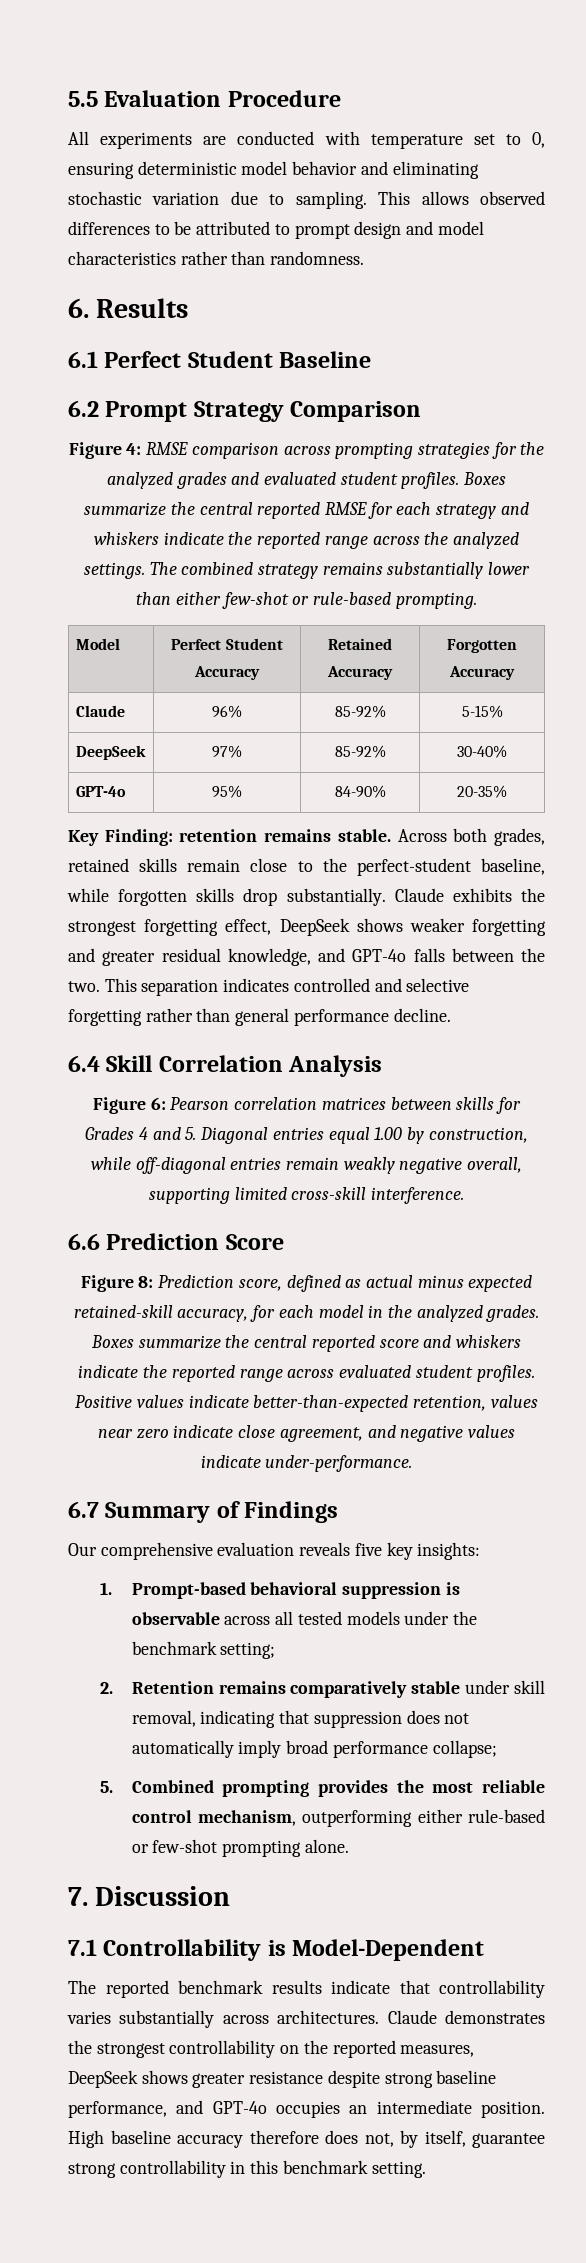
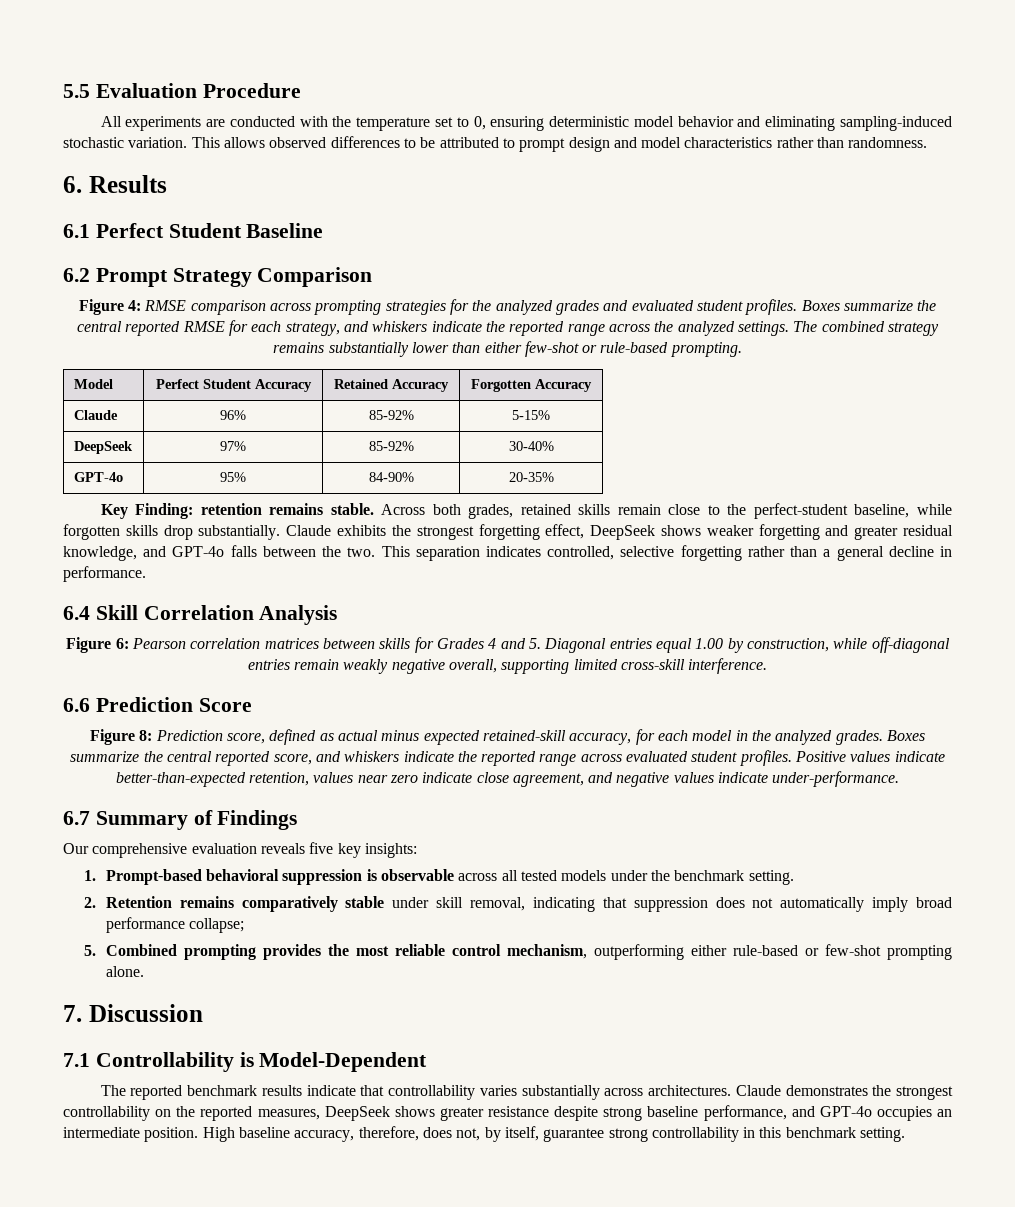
- All experiments are conducted with temperature set to 0, ensuring deterministic model behavior and eliminating stochastic variation due to sampling.
+ All experiments are conducted with the temperature set to 0, ensuring deterministic model behavior and eliminating sampling-induced stochastic variation.
- Boxes summarize the central reported RMSE for each strategy and whiskers indicate the reported range across the analyzed settings.
+ Boxes summarize the central reported RMSE for each strategy, and whiskers indicate the reported range across the analyzed settings.
- This separation indicates controlled and selective forgetting rather than general performance decline.
+ This separation indicates controlled, selective forgetting rather than a general decline in performance.
- Boxes summarize the central reported score and whiskers indicate the reported range across evaluated student profiles.
+ Boxes summarize the central reported score, and whiskers indicate the reported range across evaluated student profiles.
- 1. Prompt-based behavioral suppression is observable across all tested models under the benchmark setting;
+ 1. Prompt-based behavioral suppression is observable across all tested models under the benchmark setting.
- High baseline accuracy therefore does not, by itself, guarantee strong controllability in this benchmark setting.
+ High baseline accuracy, therefore, does not, by itself, guarantee strong controllability in this benchmark setting.

